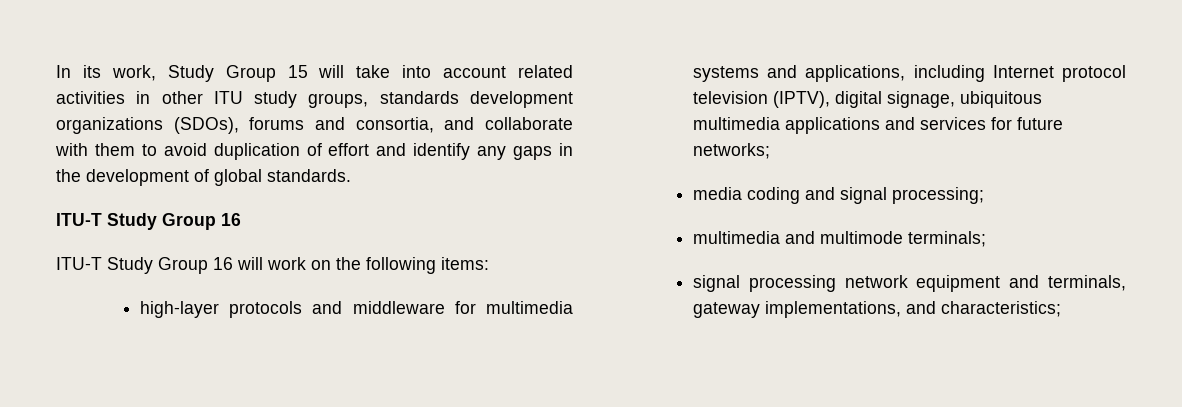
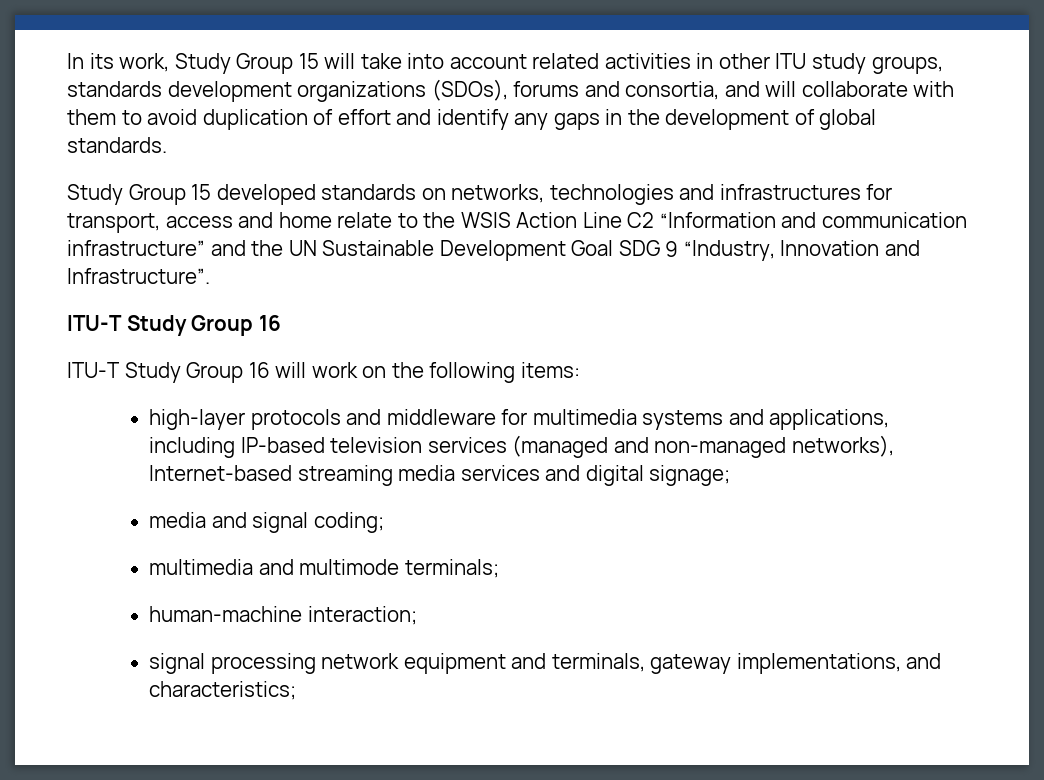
- In its work, Study Group 15 will take into account related activities in other ITU study groups, standards development organizations (SDOs), forums and consortia, and collaborate with them to avoid duplication of effort and identify any gaps in the development of global standards.
+ In its work, Study Group 15 will take into account related activities in other ITU study groups, standards development organizations (SDOs), forums and consortia, and will collaborate with them to avoid duplication of effort and identify any gaps in the development of global standards.
+ Study Group 15 developed standards on networks, technologies and infrastructures for transport, access and home relate to the WSIS Action Line C2 “Information and communication infrastructure” and the UN Sustainable Development Goal SDG 9 “Industry, Innovation and Infrastructure”.
- high-layer protocols and middleware for multimedia systems and applications, including Internet protocol television (IPTV), digital signage, ubiquitous multimedia applications and services for future networks;
- media coding and signal processing;
+ high-layer protocols and middleware for multimedia systems and applications, including IP-based television services (managed and non-managed networks), Internet-based streaming media services and digital signage;
+ media and signal coding;
+ human-machine interaction;

